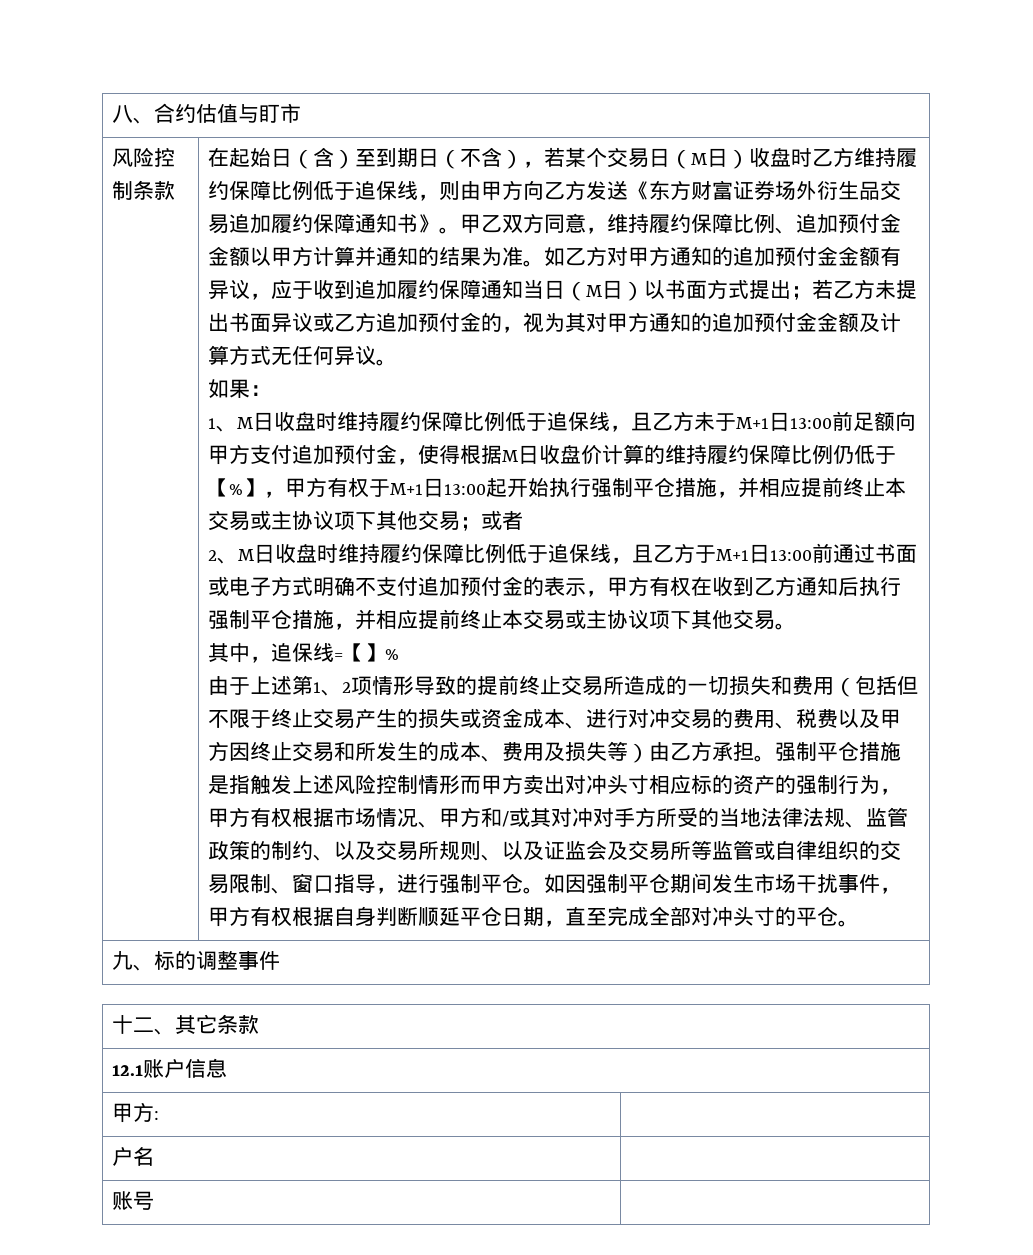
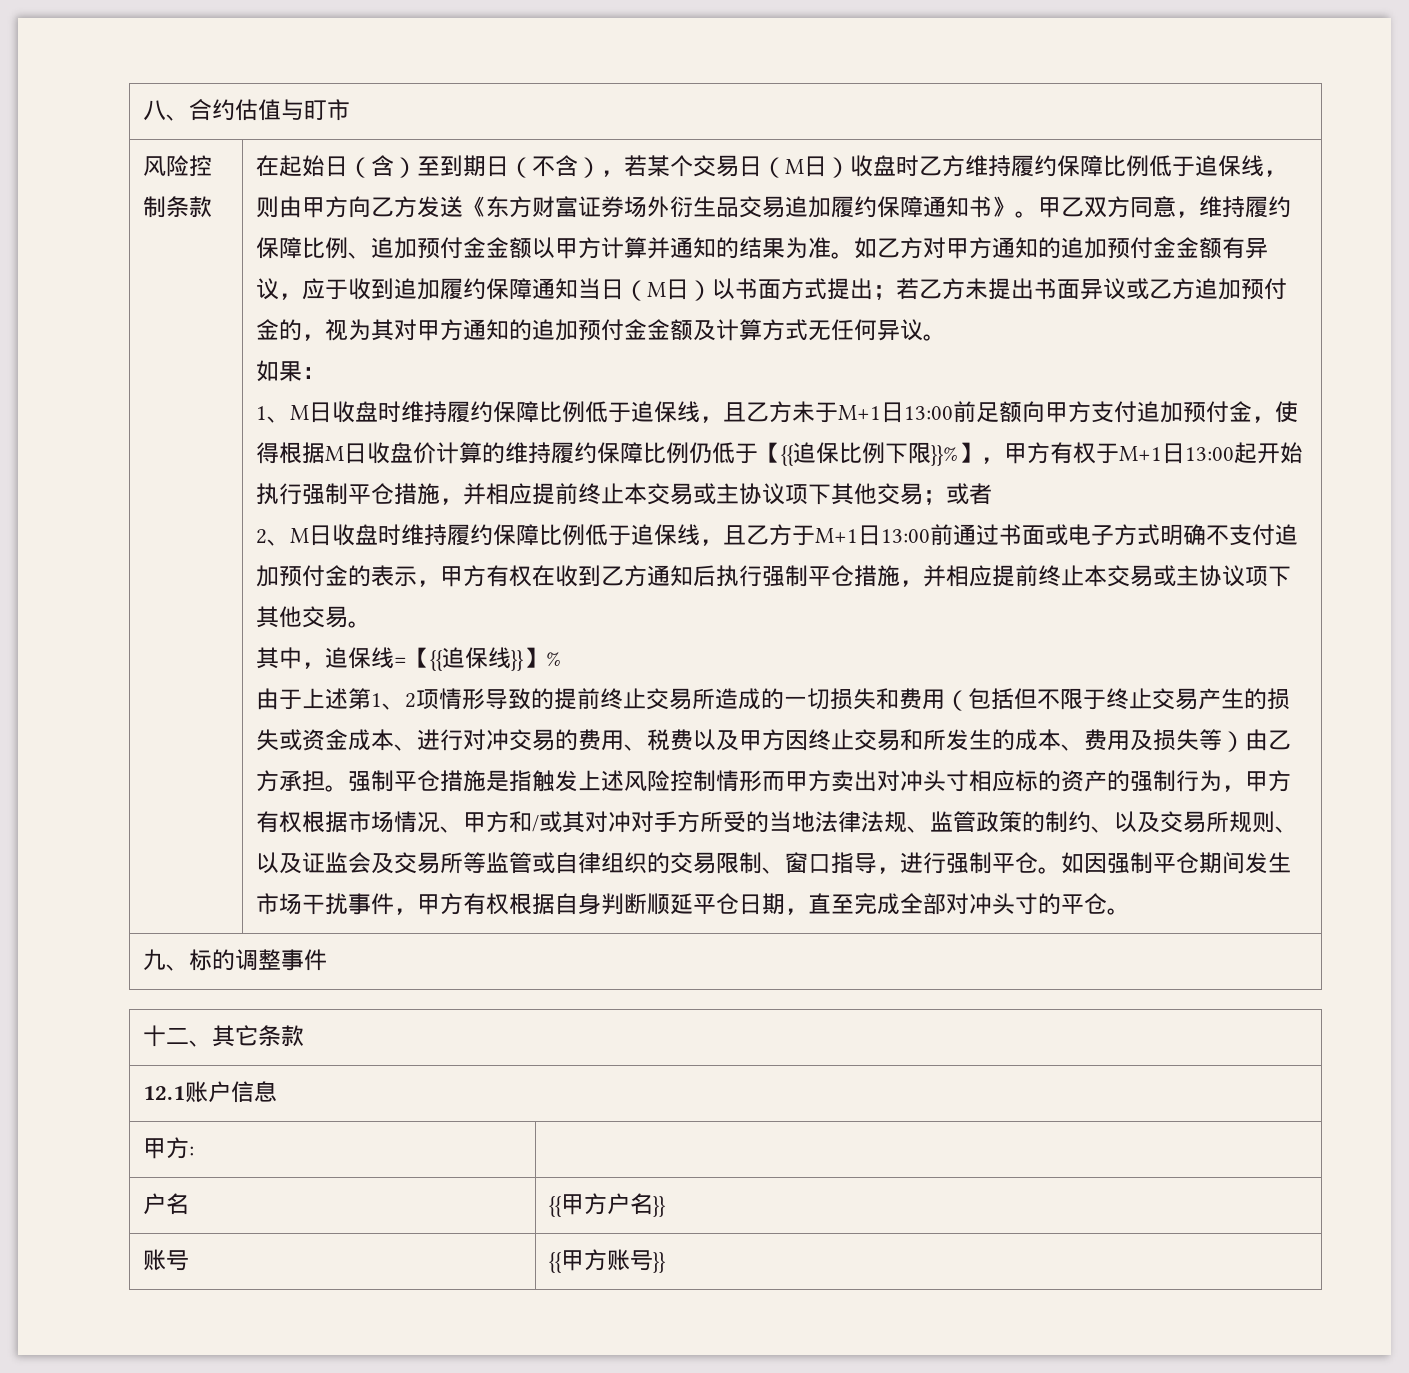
- 1、M日收盘时维持履约保障比例低于追保线，且乙方未于M+1日13:00前足额向甲方支付追加预付金，使得根据M日收盘价计算的维持履约保障比例仍低于【%】，甲方有权于M+1日13:00起开始执行强制平仓措施，并相应提前终止本交易或主协议项下其他交易；或者
+ 1、M日收盘时维持履约保障比例低于追保线，且乙方未于M+1日13:00前足额向甲方支付追加预付金，使得根据M日收盘价计算的维持履约保障比例仍低于【{{追保比例下限}}%】，甲方有权于M+1日13:00起开始执行强制平仓措施，并相应提前终止本交易或主协议项下其他交易；或者
- 其中，追保线=【】%
+ 其中，追保线=【{{追保线}}】%
- 户名 |
- 账号 |
+ 户名 | {{甲方户名}}
+ 账号 | {{甲方账号}}

